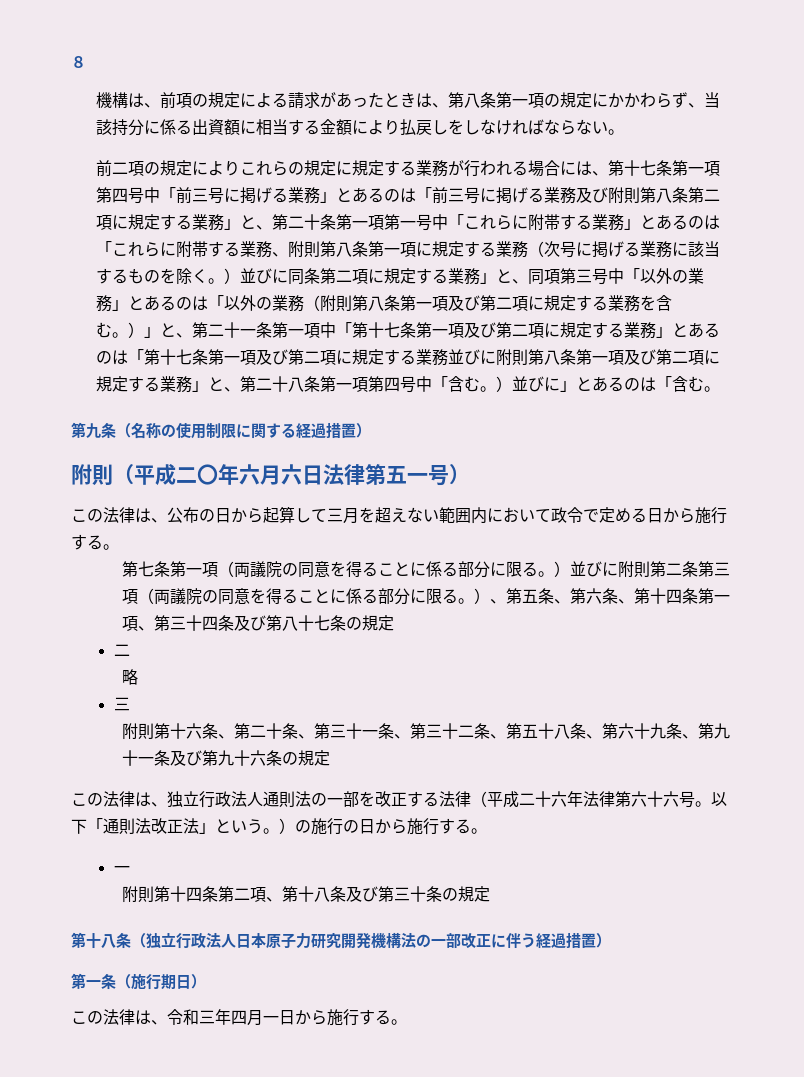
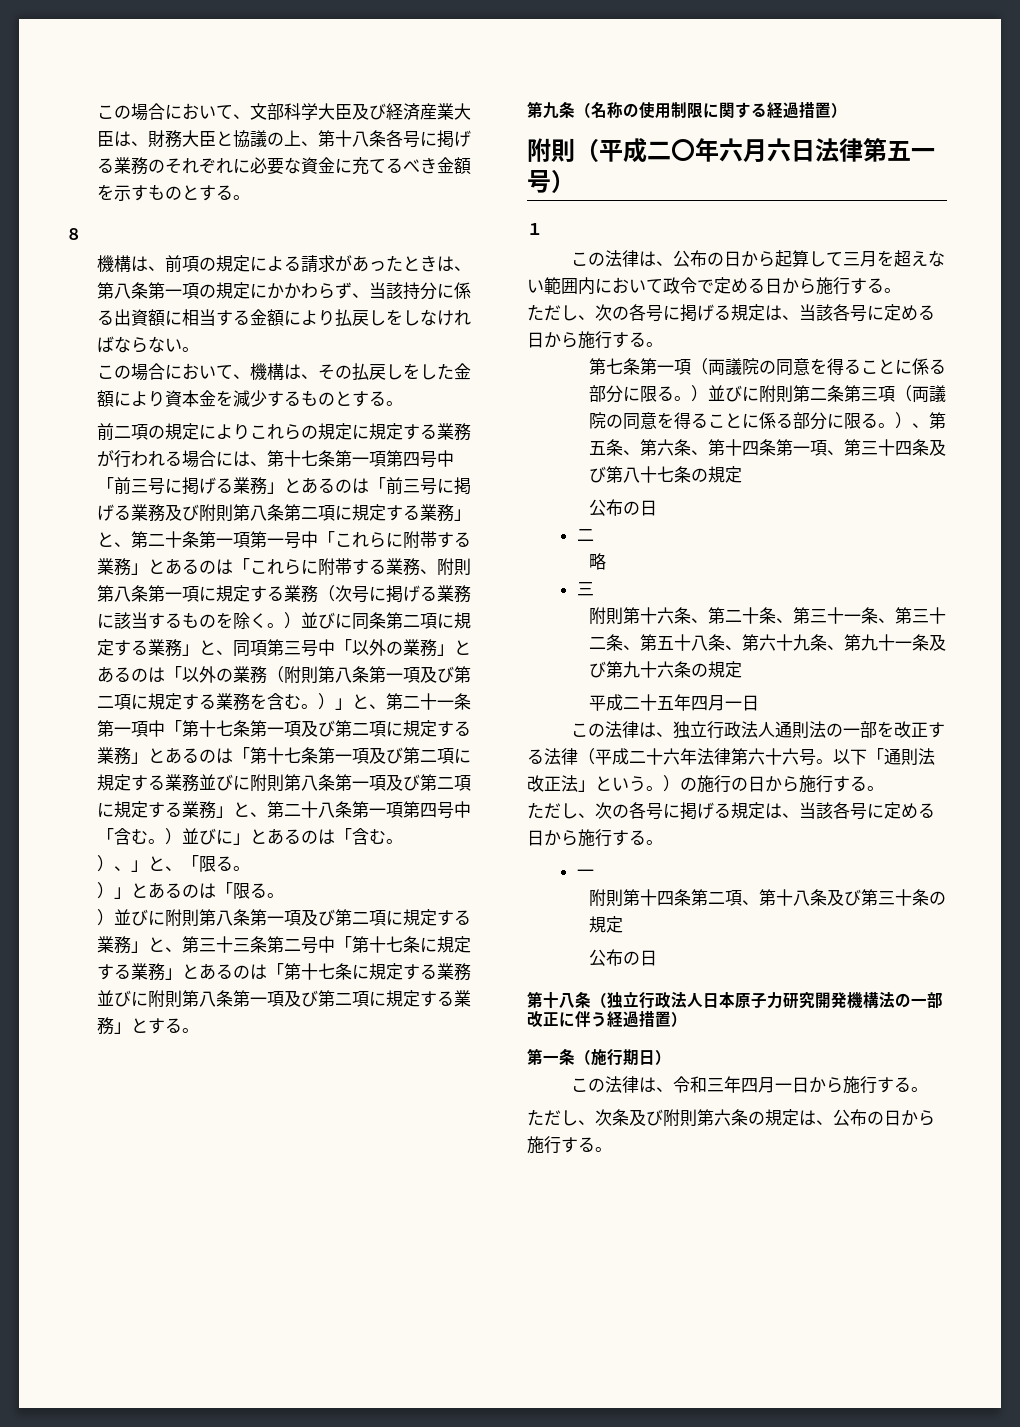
+ この場合において、文部科学大臣及び経済産業大臣は、財務大臣と協議の上、第十八条各号に掲げる業務のそれぞれに必要な資金に充てるべき金額を示すものとする。
+ この場合において、機構は、その払戻しをした金額により資本金を減少するものとする。
+ ）、」と、「限る。
+ ）」とあるのは「限る。
+ ）並びに附則第八条第一項及び第二項に規定する業務」と、第三十三条第二号中「第十七条に規定する業務」とあるのは「第十七条に規定する業務並びに附則第八条第一項及び第二項に規定する業務」とする。
+ １
  この法律は、公布の日から起算して三月を超えない範囲内において政令で定める日から施行する。
+ ただし、次の各号に掲げる規定は、当該各号に定める日から施行する。
  第七条第一項（両議院の同意を得ることに係る部分に限る。）並びに附則第二条第三項（両議院の同意を得ることに係る部分に限る。）、第五条、第六条、第十四条第一項、第三十四条及び第八十七条の規定
+ 公布の日
+ 平成二十五年四月一日
  以下「通則法改正法」という。）の施行の日から施行する。
+ ただし、次の各号に掲げる規定は、当該各号に定める日から施行する。
  附則第十四条第二項、第十八条及び第三十条の規定
+ 公布の日
+ ただし、次条及び附則第六条の規定は、公布の日から施行する。

